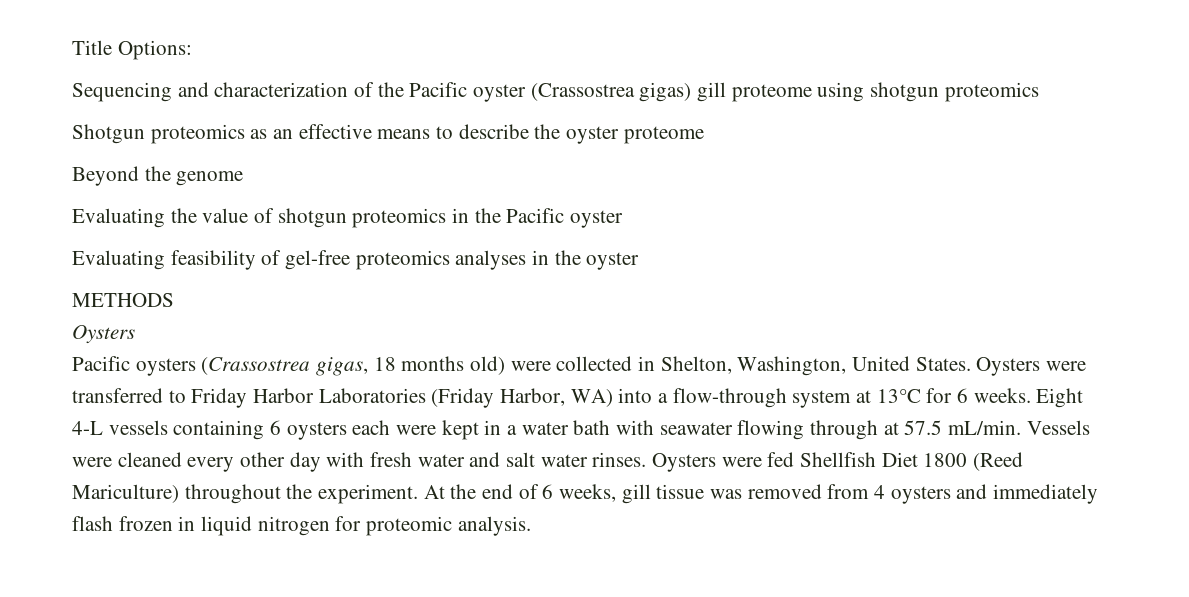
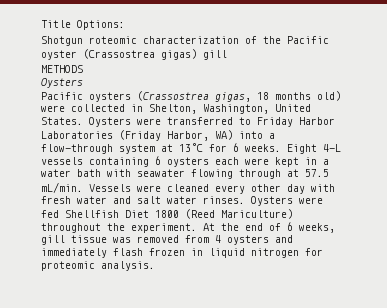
- Sequencing and characterization of the Pacific oyster (Crassostrea gigas) gill proteome using shotgun proteomics
- Shotgun proteomics as an effective means to describe the oyster proteome
- Beyond the genome
- Evaluating the value of shotgun proteomics in the Pacific oyster
- Evaluating feasibility of gel-free proteomics analyses in the oyster
+ Shotgun roteomic characterization of the Pacific oyster (Crassostrea gigas) gill

